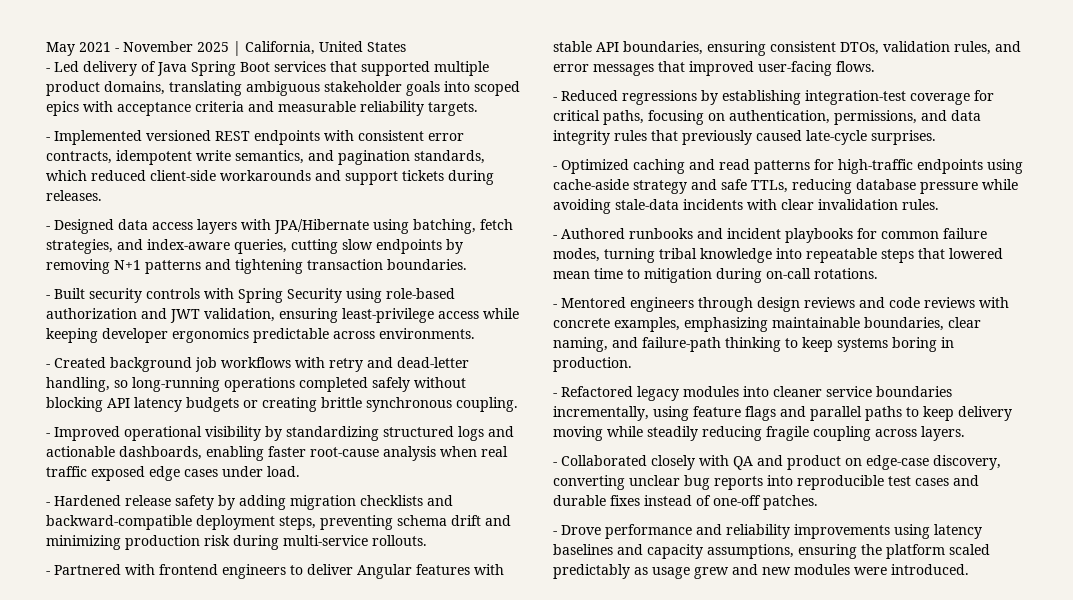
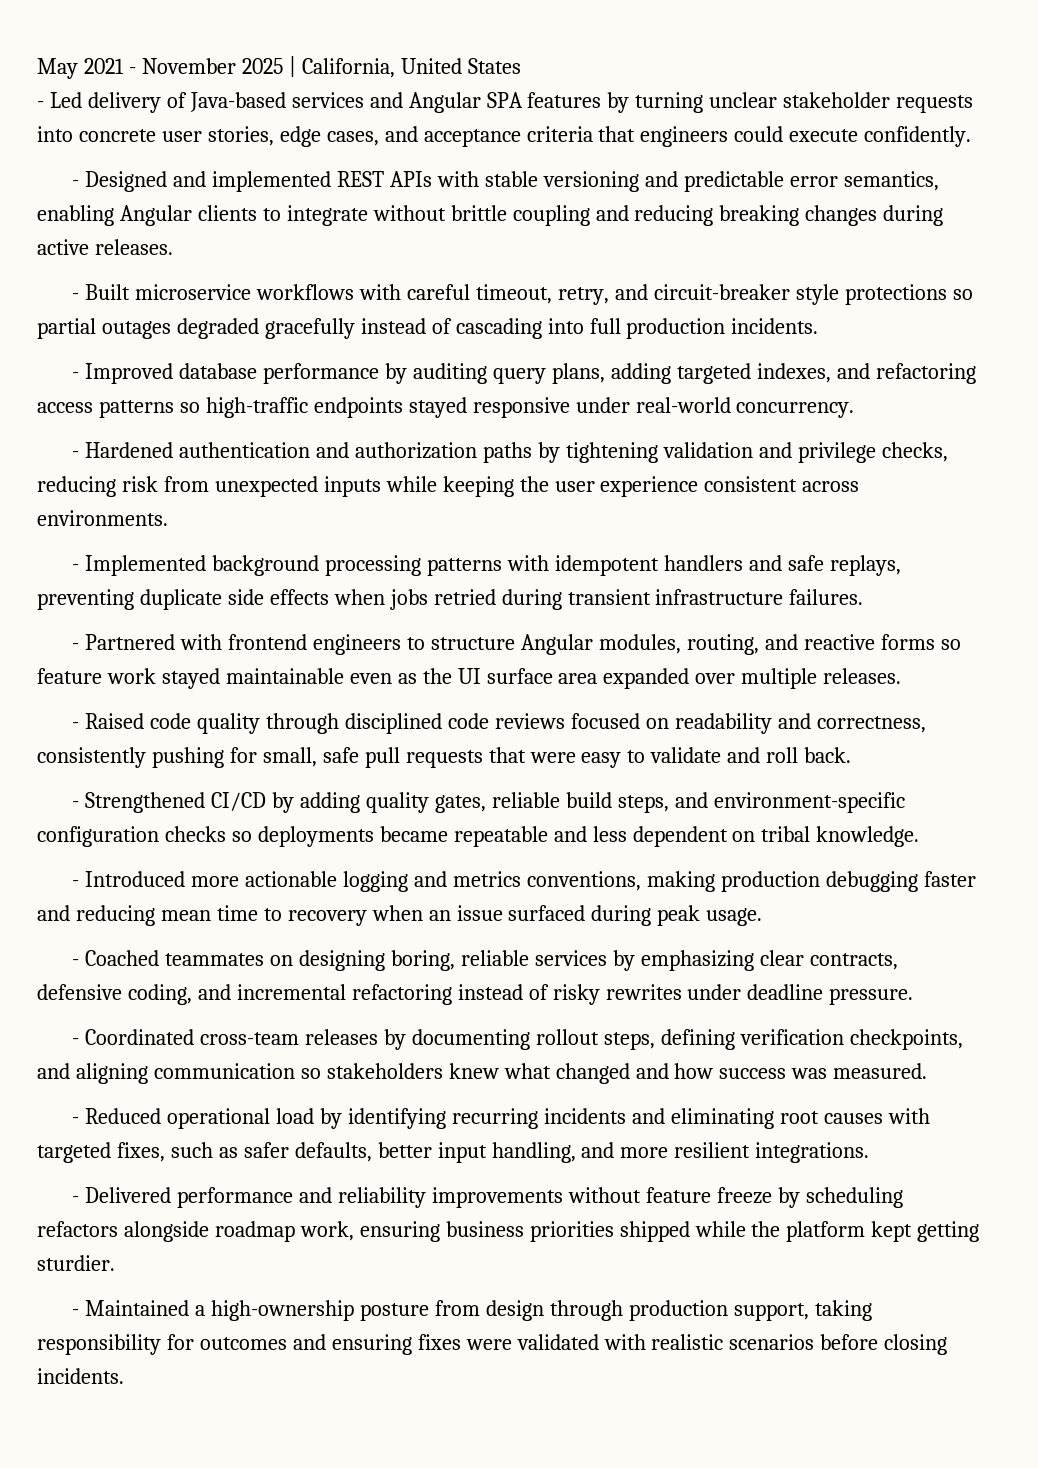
- - Led delivery of Java Spring Boot services that supported multiple product domains, translating ambiguous stakeholder goals into scoped epics with acceptance criteria and measurable reliability targets.
- - Implemented versioned REST endpoints with consistent error contracts, idempotent write semantics, and pagination standards, which reduced client-side workarounds and support tickets during releases.
- - Designed data access layers with JPA/Hibernate using batching, fetch strategies, and index-aware queries, cutting slow endpoints by removing N+1 patterns and tightening transaction boundaries.
- - Built security controls with Spring Security using role-based authorization and JWT validation, ensuring least-privilege access while keeping developer ergonomics predictable across environments.
- - Created background job workflows with retry and dead-letter handling, so long-running operations completed safely without blocking API latency budgets or creating brittle synchronous coupling.
- - Improved operational visibility by standardizing structured logs and actionable dashboards, enabling faster root-cause analysis when real traffic exposed edge cases under load.
- - Hardened release safety by adding migration checklists and backward-compatible deployment steps, preventing schema drift and minimizing production risk during multi-service rollouts.
+ - Led delivery of Java-based services and Angular SPA features by turning unclear stakeholder requests into concrete user stories, edge cases, and acceptance criteria that engineers could execute confidently.
+ - Designed and implemented REST APIs with stable versioning and predictable error semantics, enabling Angular clients to integrate without brittle coupling and reducing breaking changes during active releases.
+ - Built microservice workflows with careful timeout, retry, and circuit-breaker style protections so partial outages degraded gracefully instead of cascading into full production incidents.
+ - Improved database performance by auditing query plans, adding targeted indexes, and refactoring access patterns so high-traffic endpoints stayed responsive under real-world concurrency.
+ - Hardened authentication and authorization paths by tightening validation and privilege checks, reducing risk from unexpected inputs while keeping the user experience consistent across environments.
+ - Implemented background processing patterns with idempotent handlers and safe replays, preventing duplicate side effects when jobs retried during transient infrastructure failures.
- - Partnered with frontend engineers to deliver Angular features with stable API boundaries, ensuring consistent DTOs, validation rules, and error messages that improved user-facing flows.
- - Reduced regressions by establishing integration-test coverage for critical paths, focusing on authentication, permissions, and data integrity rules that previously caused late-cycle surprises.
- - Optimized caching and read patterns for high-traffic endpoints using cache-aside strategy and safe TTLs, reducing database pressure while avoiding stale-data incidents with clear invalidation rules.
- - Authored runbooks and incident playbooks for common failure modes, turning tribal knowledge into repeatable steps that lowered mean time to mitigation during on-call rotations.
- - Mentored engineers through design reviews and code reviews with concrete examples, emphasizing maintainable boundaries, clear naming, and failure-path thinking to keep systems boring in production.
- - Refactored legacy modules into cleaner service boundaries incrementally, using feature flags and parallel paths to keep delivery moving while steadily reducing fragile coupling across layers.
- - Collaborated closely with QA and product on edge-case discovery, converting unclear bug reports into reproducible test cases and durable fixes instead of one-off patches.
- - Drove performance and reliability improvements using latency baselines and capacity assumptions, ensuring the platform scaled predictably as usage grew and new modules were introduced.
+ - Partnered with frontend engineers to structure Angular modules, routing, and reactive forms so feature work stayed maintainable even as the UI surface area expanded over multiple releases.
+ - Raised code quality through disciplined code reviews focused on readability and correctness, consistently pushing for small, safe pull requests that were easy to validate and roll back.
+ - Strengthened CI/CD by adding quality gates, reliable build steps, and environment-specific configuration checks so deployments became repeatable and less dependent on tribal knowledge.
+ - Introduced more actionable logging and metrics conventions, making production debugging faster and reducing mean time to recovery when an issue surfaced during peak usage.
+ - Coached teammates on designing boring, reliable services by emphasizing clear contracts, defensive coding, and incremental refactoring instead of risky rewrites under deadline pressure.
+ - Coordinated cross-team releases by documenting rollout steps, defining verification checkpoints, and aligning communication so stakeholders knew what changed and how success was measured.
+ - Reduced operational load by identifying recurring incidents and eliminating root causes with targeted fixes, such as safer defaults, better input handling, and more resilient integrations.
+ - Delivered performance and reliability improvements without feature freeze by scheduling refactors alongside roadmap work, ensuring business priorities shipped while the platform kept getting sturdier.
+ - Maintained a high-ownership posture from design through production support, taking responsibility for outcomes and ensuring fixes were validated with realistic scenarios before closing incidents.

